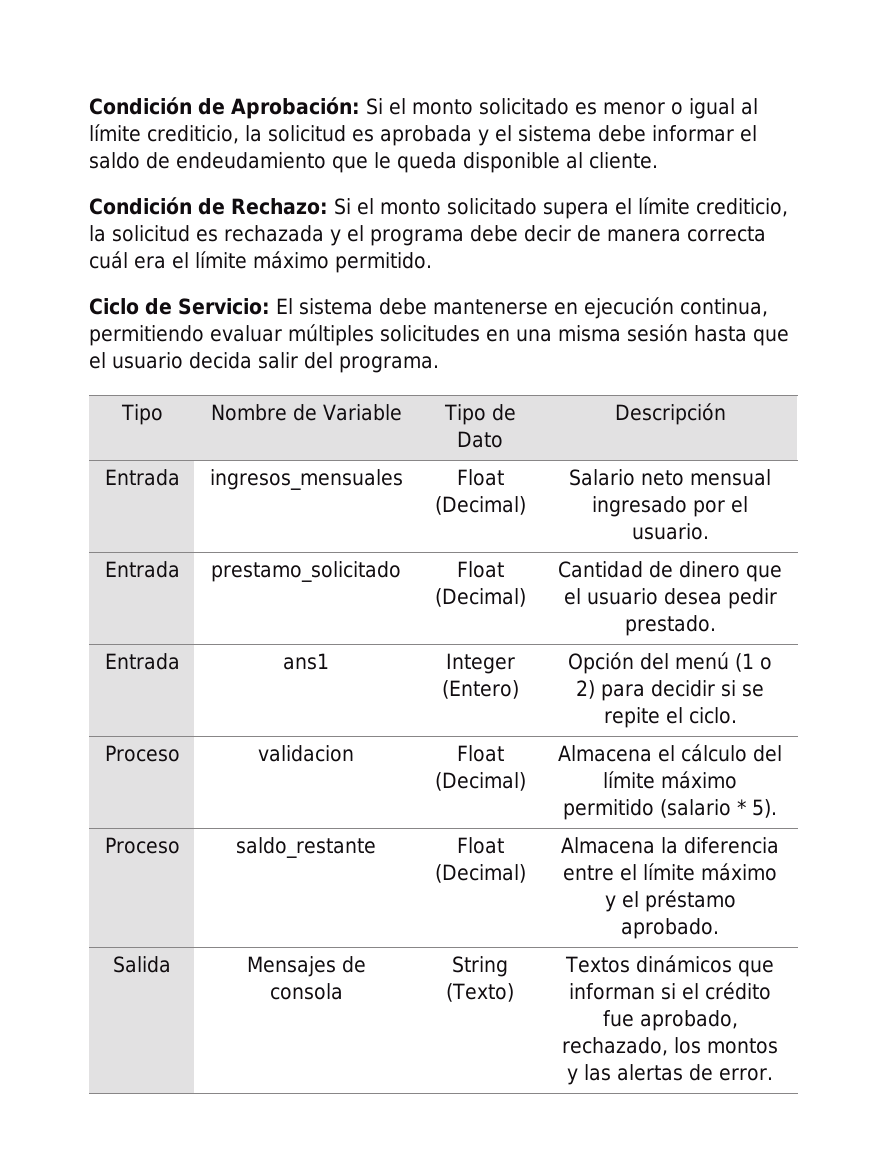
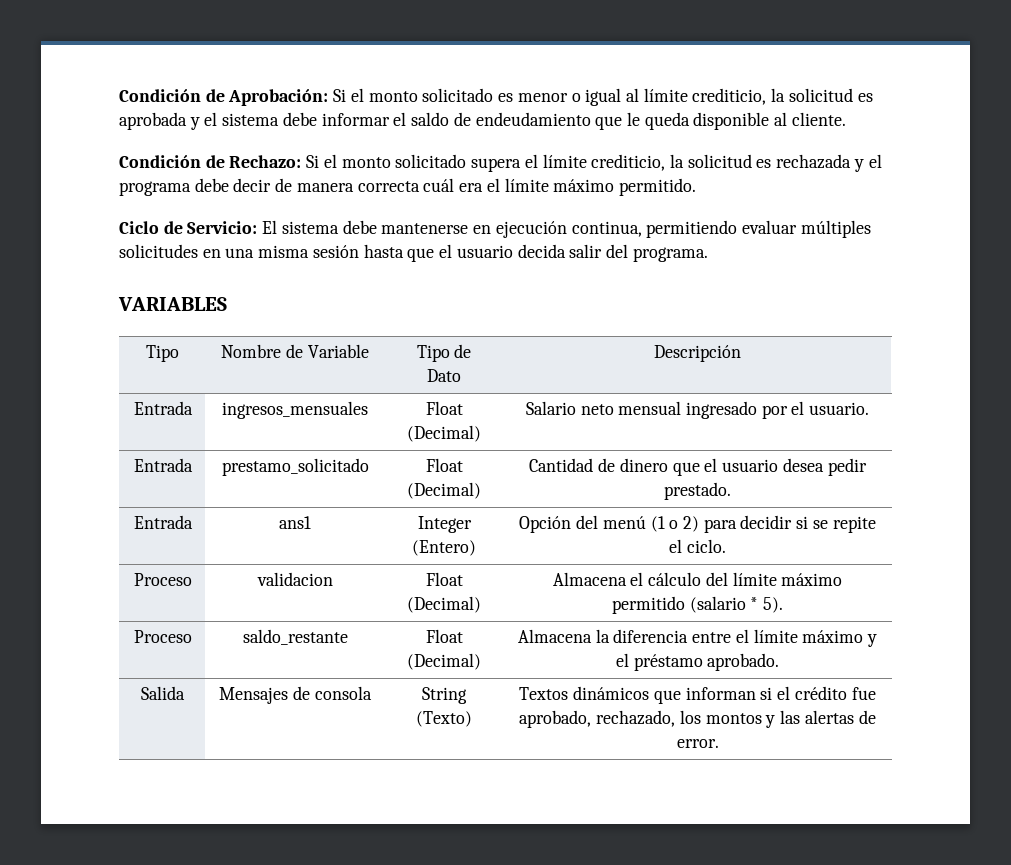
+ VARIABLES

